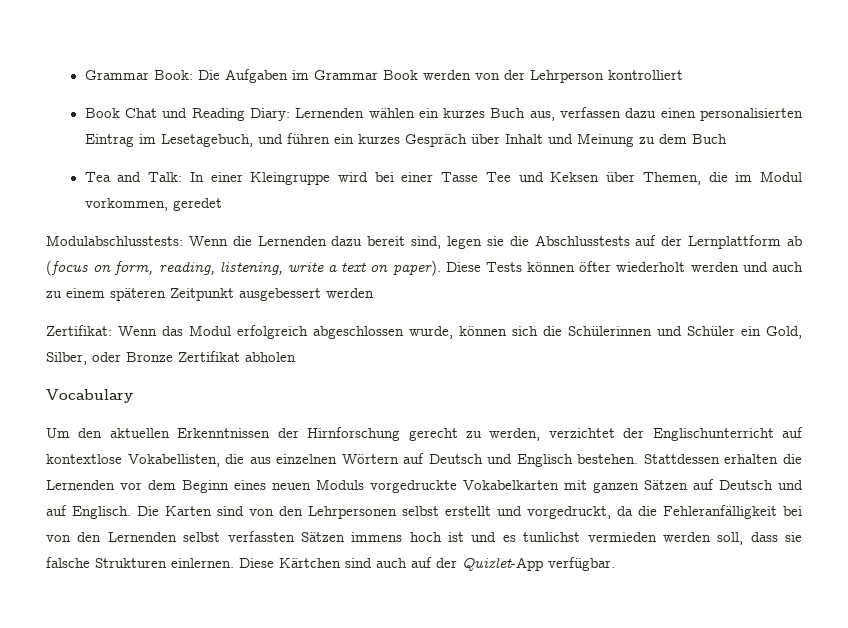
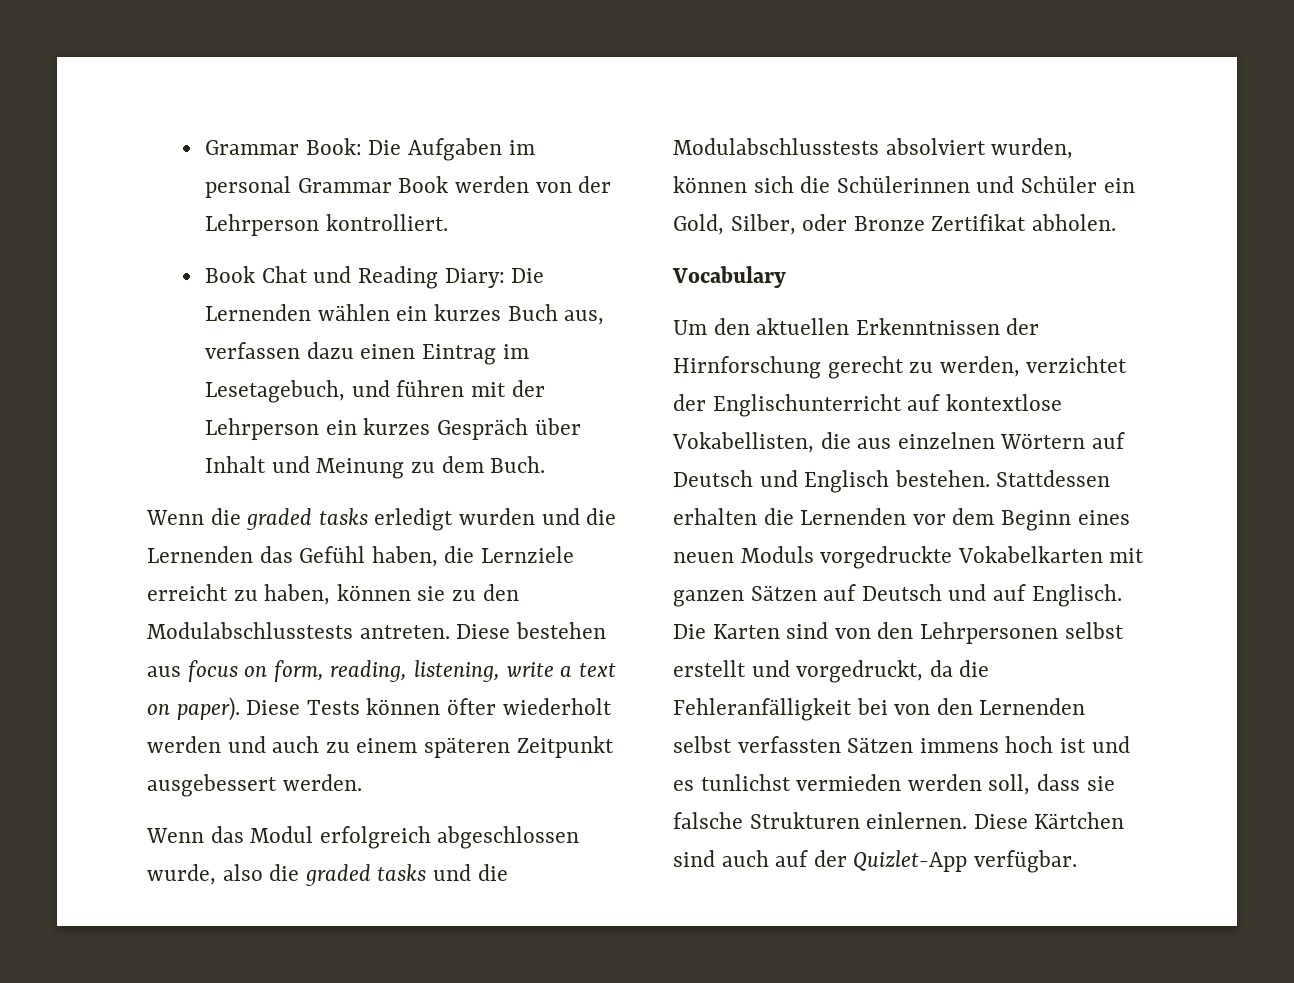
- Grammar Book: Die Aufgaben im Grammar Book werden von der Lehrperson kontrolliert
+ Grammar Book: Die Aufgaben im personal Grammar Book werden von der Lehrperson kontrolliert.
- Book Chat und Reading Diary: Lernenden wählen ein kurzes Buch aus, verfassen dazu einen personalisierten Eintrag im Lesetagebuch, und führen ein kurzes Gespräch über Inhalt und Meinung zu dem Buch
- Tea and Talk: In einer Kleingruppe wird bei einer Tasse Tee und Keksen über Themen, die im Modul vorkommen, geredet
- Modulabschlusstests: Wenn die Lernenden dazu bereit sind, legen sie die Abschlusstests auf der Lernplattform ab (focus on form, reading, listening, write a text on paper).
+ Book Chat und Reading Diary: Die Lernenden wählen ein kurzes Buch aus, verfassen dazu einen Eintrag im Lesetagebuch, und führen mit der Lehrperson ein kurzes Gespräch über Inhalt und Meinung zu dem Buch.
+ Wenn die graded tasks erledigt wurden und die Lernenden das Gefühl haben, die Lernziele erreicht zu haben, können sie zu den Modulabschlusstests antreten. Diese bestehen aus focus on form, reading, listening, write a text on paper).
- Diese Tests können öfter wiederholt werden und auch zu einem späteren Zeitpunkt ausgebessert werden
- Zertifikat: Wenn das Modul erfolgreich abgeschlossen wurde, können sich die Schülerinnen und Schüler ein Gold, Silber, oder Bronze Zertifikat abholen
+ Diese Tests können öfter wiederholt werden und auch zu einem späteren Zeitpunkt ausgebessert werden.
+ Wenn das Modul erfolgreich abgeschlossen wurde, also die graded tasks und die Modulabschlusstests absolviert wurden, können sich die Schülerinnen und Schüler ein Gold, Silber, oder Bronze Zertifikat abholen.

